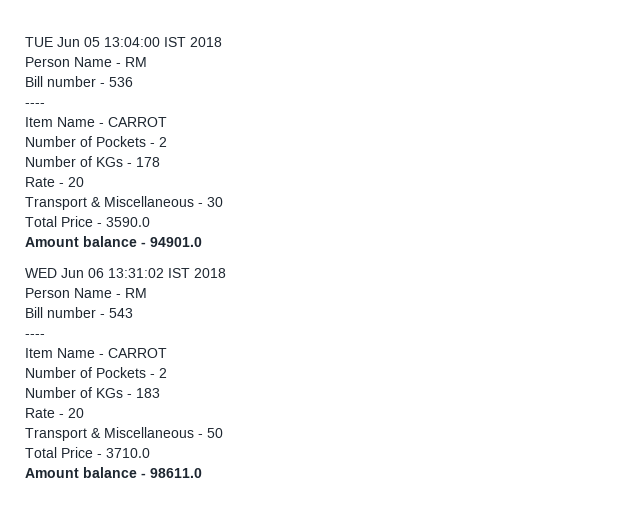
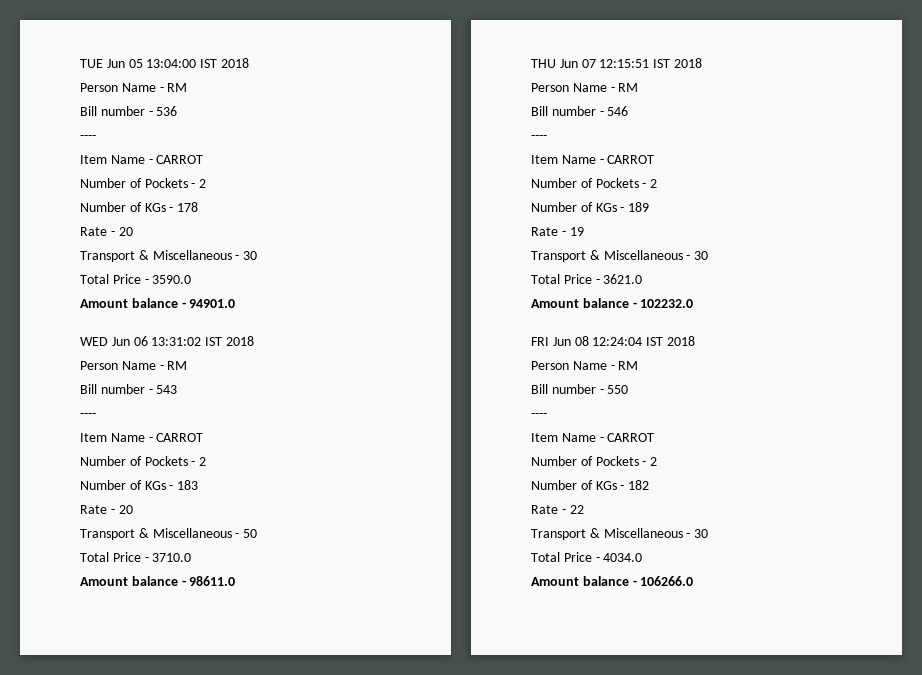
+ THU Jun 07 12:15:51 IST 2018
+ Person Name - RM
+ Bill number - 546
+ ----
+ Item Name - CARROT
+ Number of Pockets - 2
+ Number of KGs - 189
+ Rate - 19
+ Transport & Miscellaneous - 30
+ Total Price - 3621.0
+ Amount balance - 102232.0
+ FRI Jun 08 12:24:04 IST 2018
+ Person Name - RM
+ Bill number - 550
+ ----
+ Item Name - CARROT
+ Number of Pockets - 2
+ Number of KGs - 182
+ Rate - 22
+ Transport & Miscellaneous - 30
+ Total Price - 4034.0
+ Amount balance - 106266.0

